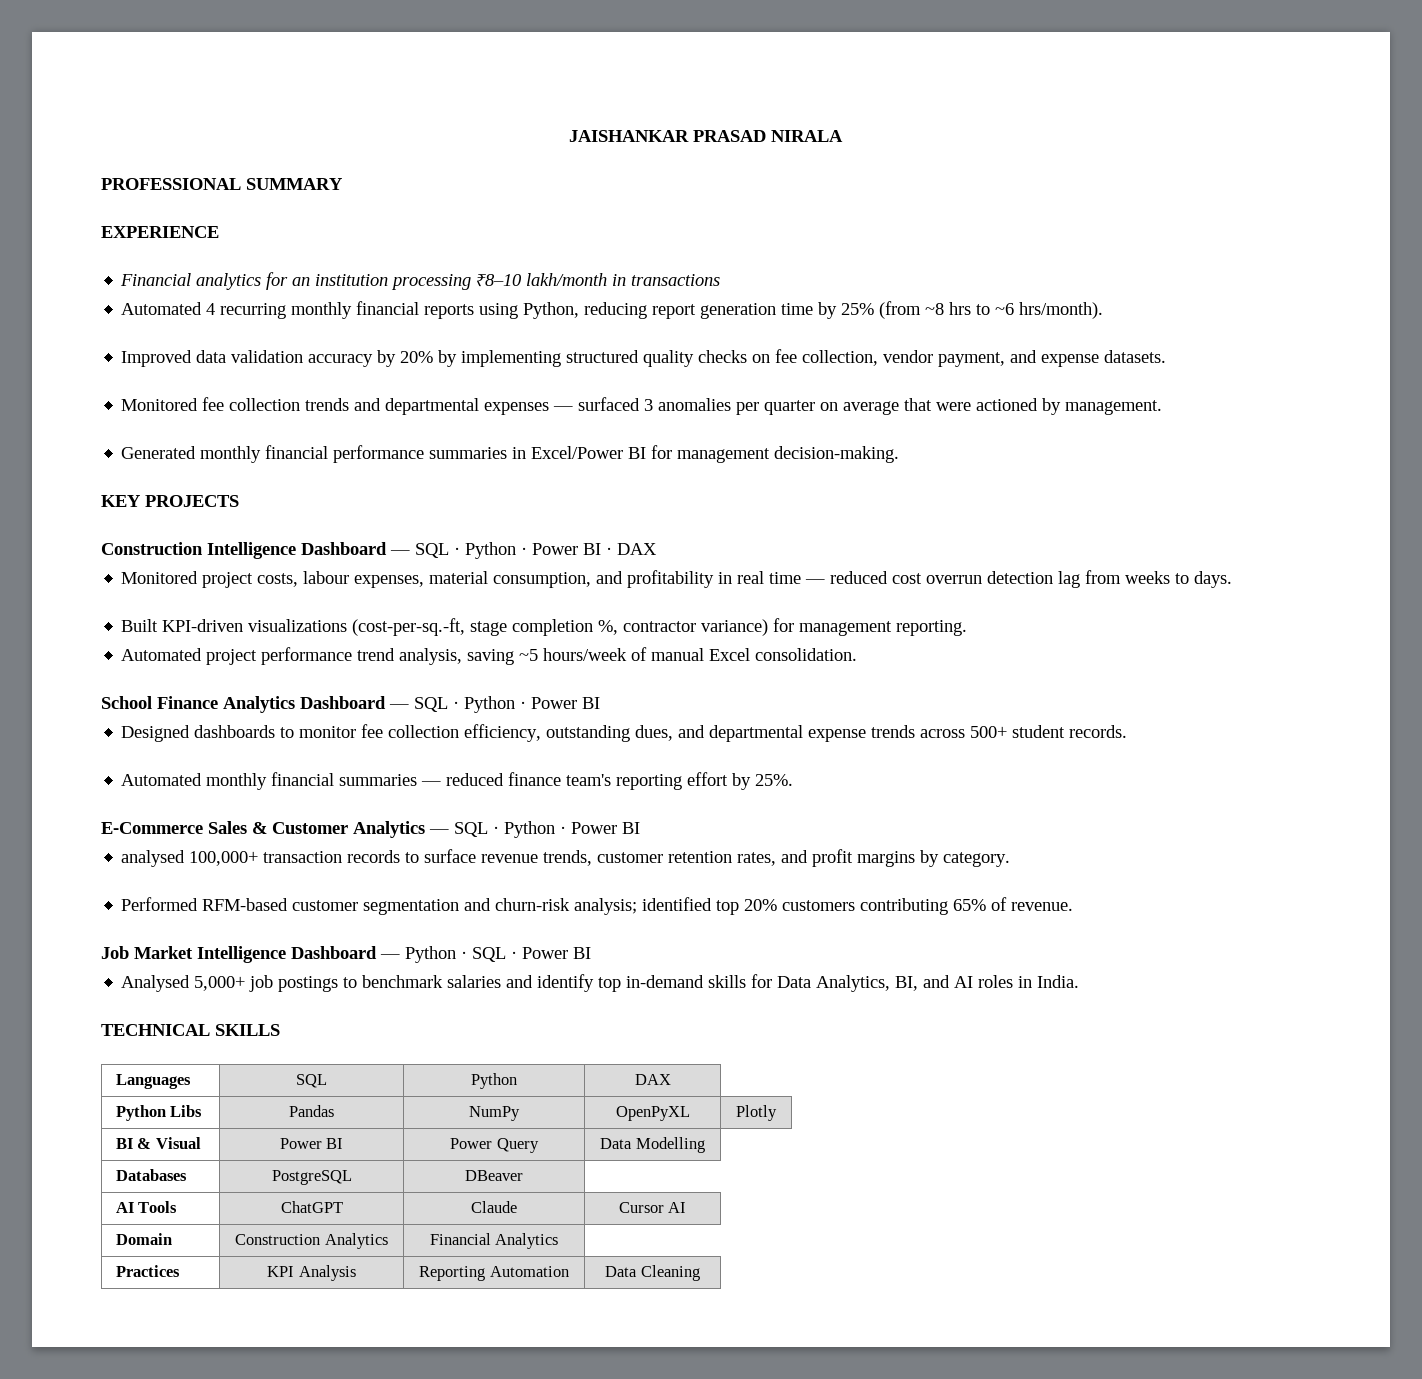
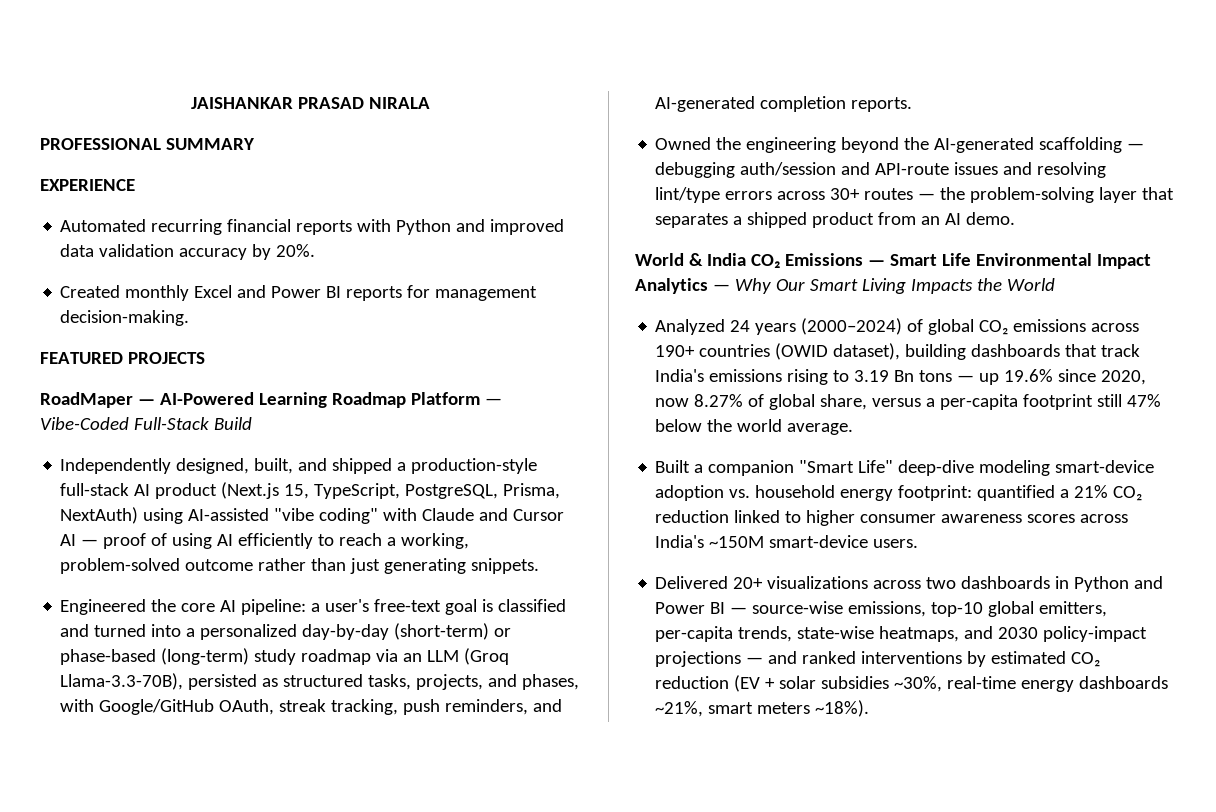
- Financial analytics for an institution processing ₹8–10 lakh/month in transactions
- Automated 4 recurring monthly financial reports using Python, reducing report generation time by 25% (from ~8 hrs to ~6 hrs/month).
- Improved data validation accuracy by 20% by implementing structured quality checks on fee collection, vendor payment, and expense datasets.
- Monitored fee collection trends and departmental expenses — surfaced 3 anomalies per quarter on average that were actioned by management.
- Generated monthly financial performance summaries in Excel/Power BI for management decision-making.
+ Automated recurring financial reports with Python and improved data validation accuracy by 20%.
+ Created monthly Excel and Power BI reports for management decision-making.
- KEY PROJECTS
+ FEATURED PROJECTS
- Construction Intelligence Dashboard — SQL · Python · Power BI · DAX
- Monitored project costs, labour expenses, material consumption, and profitability in real time — reduced cost overrun detection lag from weeks to days.
- Built KPI-driven visualizations (cost-per-sq.-ft, stage completion %, contractor variance) for management reporting.
- Automated project performance trend analysis, saving ~5 hours/week of manual Excel consolidation.
- School Finance Analytics Dashboard — SQL · Python · Power BI
- Designed dashboards to monitor fee collection efficiency, outstanding dues, and departmental expense trends across 500+ student records.
- Automated monthly financial summaries — reduced finance team's reporting effort by 25%.
- E-Commerce Sales & Customer Analytics — SQL · Python · Power BI
- analysed 100,000+ transaction records to surface revenue trends, customer retention rates, and profit margins by category.
- Performed RFM-based customer segmentation and churn-risk analysis; identified top 20% customers contributing 65% of revenue.
- Job Market Intelligence Dashboard — Python · SQL · Power BI
- Analysed 5,000+ job postings to benchmark salaries and identify top in-demand skills for Data Analytics, BI, and AI roles in India.
- TECHNICAL SKILLS
- Languages | SQL | Python | DAX
- Python Libs | Pandas | NumPy | OpenPyXL | Plotly
- BI & Visual | Power BI | Power Query | Data Modelling
- Databases | PostgreSQL | DBeaver
- AI Tools | ChatGPT | Claude | Cursor AI
- Domain | Construction Analytics | Financial Analytics
- Practices | KPI Analysis | Reporting Automation | Data Cleaning
+ RoadMaper — AI-Powered Learning Roadmap Platform — Vibe-Coded Full-Stack Build
+ Independently designed, built, and shipped a production-style full-stack AI product (Next.js 15, TypeScript, PostgreSQL, Prisma, NextAuth) using AI-assisted "vibe coding" with Claude and Cursor AI — proof of using AI efficiently to reach a working, problem-solved outcome rather than just generating snippets.
+ Engineered the core AI pipeline: a user's free-text goal is classified and turned into a personalized day-by-day (short-term) or phase-based (long-term) study roadmap via an LLM (Groq Llama-3.3-70B), persisted as structured tasks, projects, and phases, with Google/GitHub OAuth, streak tracking, push reminders, and AI-generated completion reports.
+ Owned the engineering beyond the AI-generated scaffolding — debugging auth/session and API-route issues and resolving lint/type errors across 30+ routes — the problem-solving layer that separates a shipped product from an AI demo.
+ World & India CO₂ Emissions — Smart Life Environmental Impact Analytics — Why Our Smart Living Impacts the World
+ Analyzed 24 years (2000–2024) of global CO₂ emissions across 190+ countries (OWID dataset), building dashboards that track India's emissions rising to 3.19 Bn tons — up 19.6% since 2020, now 8.27% of global share, versus a per-capita footprint still 47% below the world average.
+ Built a companion "Smart Life" deep-dive modeling smart-device adoption vs. household energy footprint: quantified a 21% CO₂ reduction linked to higher consumer awareness scores across India's ~150M smart-device users.
+ Delivered 20+ visualizations across two dashboards in Python and Power BI — source-wise emissions, top-10 global emitters, per-capita trends, state-wise heatmaps, and 2030 policy-impact projections — and ranked interventions by estimated CO₂ reduction (EV + solar subsidies ~30%, real-time energy dashboards ~21%, smart meters ~18%).

